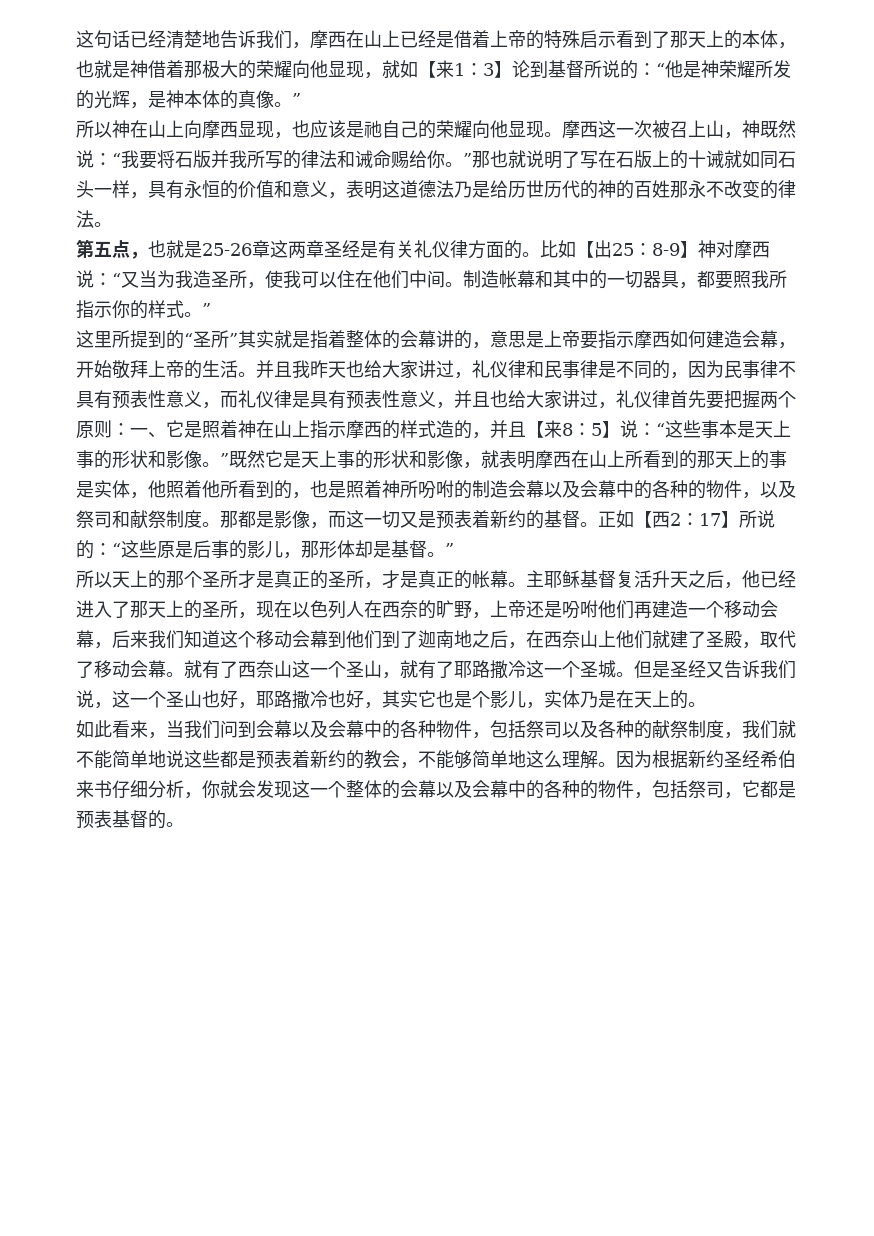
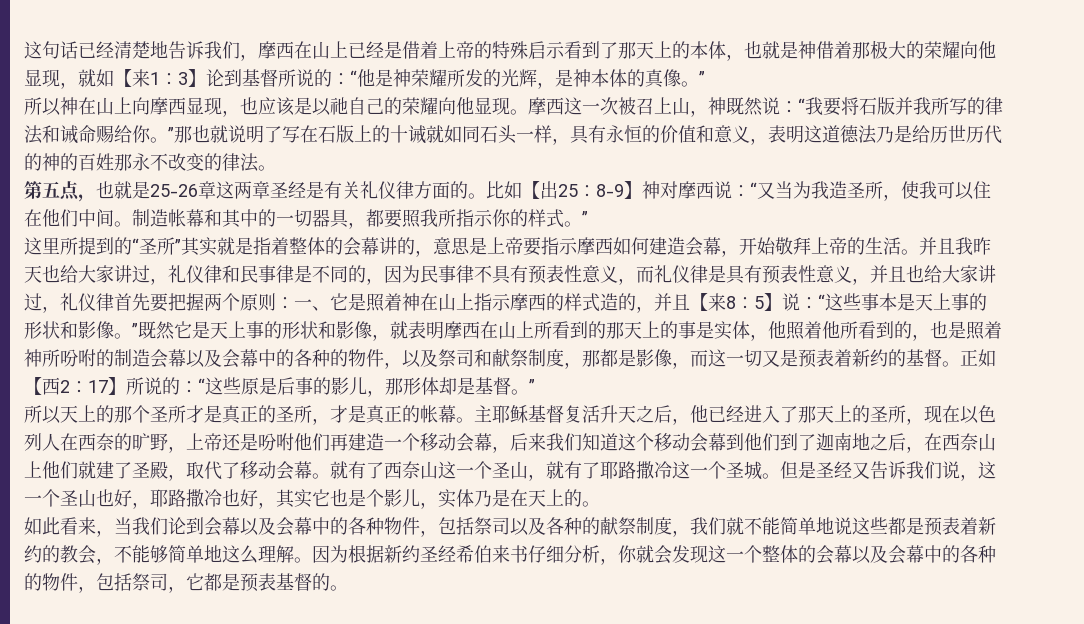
- 所以神在山上向摩西显现，也应该是祂自己的荣耀向他显现。
+ 所以神在山上向摩西显现，也应该是以祂自己的荣耀向他显现。
- “这些事本是天上事的形状和影像。”既然它是天上事的形状和影像，就表明摩西在山上所看到的那天上的事是实体，他照着他所看到的，也是照着神所吩咐的制造会幕以及会幕中的各种的物件，以及祭司和献祭制度。那都是影像，而这一切又是预表着新约的基督。
+ “这些事本是天上事的形状和影像。”既然它是天上事的形状和影像，就表明摩西在山上所看到的那天上的事是实体，他照着他所看到的，也是照着神所吩咐的制造会幕以及会幕中的各种的物件，以及祭司和献祭制度，那都是影像，而这一切又是预表着新约的基督。
- 如此看来，当我们问到会幕以及会幕中的各种物件，包括祭司以及各种的献祭制度，我们就不能简单地说这些都是预表着新约的教会，不能够简单地这么理解。
+ 如此看来，当我们论到会幕以及会幕中的各种物件，包括祭司以及各种的献祭制度，我们就不能简单地说这些都是预表着新约的教会，不能够简单地这么理解。

